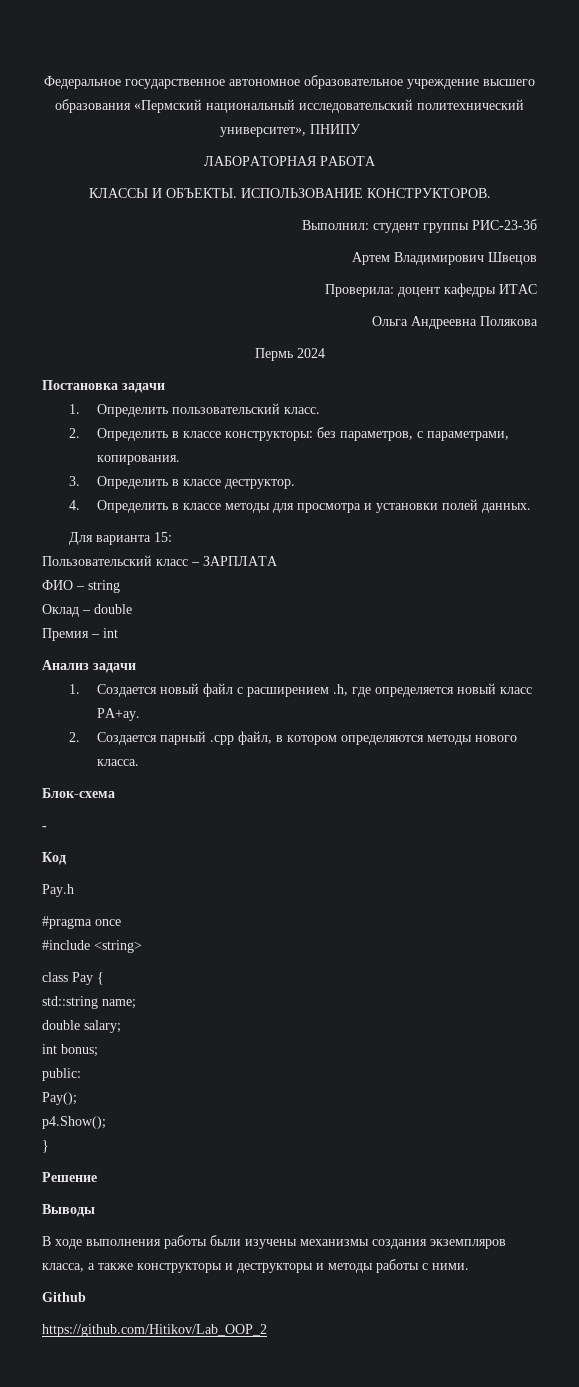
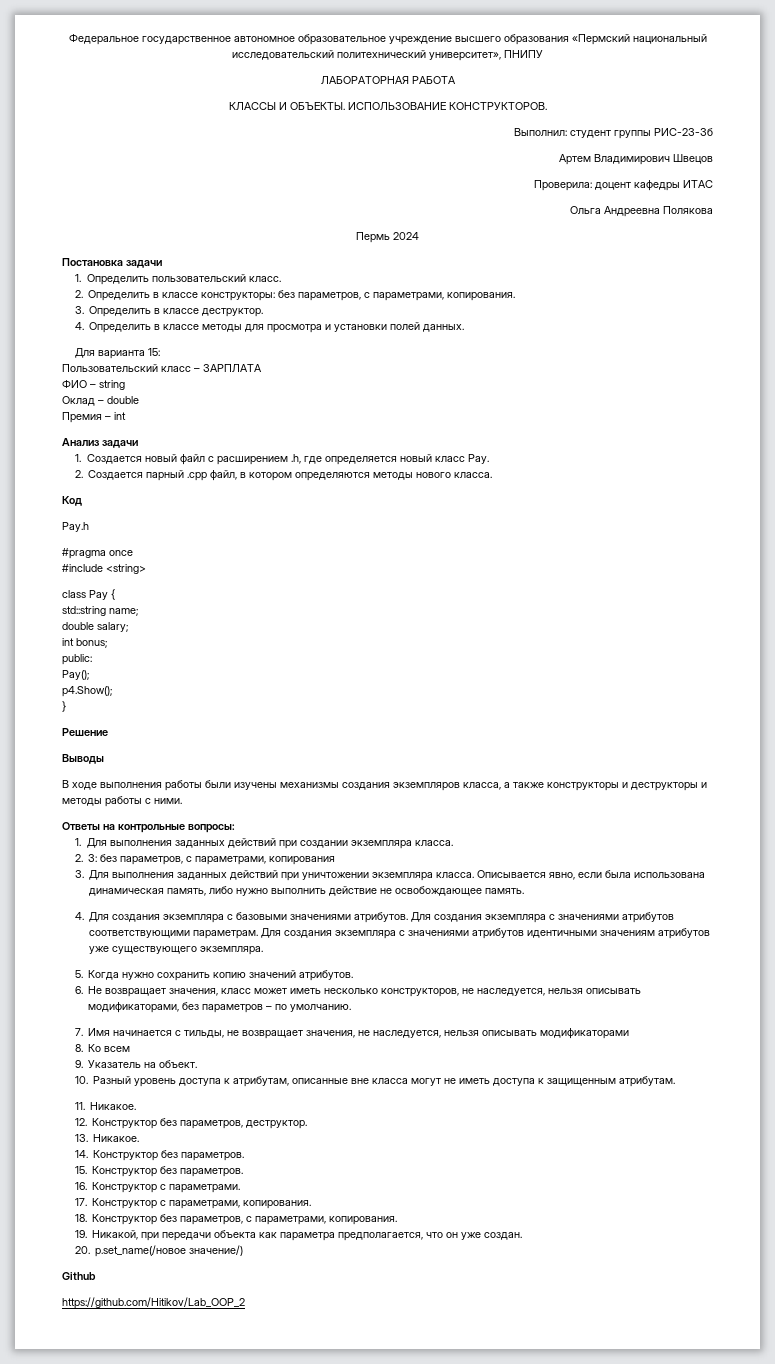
- 1. Создается новый файл с расширением .h, где определяется новый класс PA+ay.
+ 1. Создается новый файл с расширением .h, где определяется новый класс Pay.
- Блок-схема
- -
+ Ответы на контрольные вопросы:
+ 1. Для выполнения заданных действий при создании экземпляра класса.
+ 2. 3: без параметров, с параметрами, копирования
+ 3. Для выполнения заданных действий при уничтожении экземпляра класса. Описывается явно, если была использована динамическая память, либо нужно выполнить действие не освобождающее память.
+ 4. Для создания экземпляра с базовыми значениями атрибутов. Для создания экземпляра с значениями атрибутов соответствующими параметрам. Для создания экземпляра с значениями атрибутов идентичными значениям атрибутов уже существующего экземпляра.
+ 5. Когда нужно сохранить копию значений атрибутов.
+ 6. Не возвращает значения, класс может иметь несколько конструкторов, не наследуется, нельзя описывать модификаторами, без параметров – по умолчанию.
+ 7. Имя начинается с тильды, не возвращает значения, не наследуется, нельзя описывать модификаторами
+ 8. Ко всем
+ 9. Указатель на объект.
+ 10. Разный уровень доступа к атрибутам, описанные вне класса могут не иметь доступа к защищенным атрибутам.
+ 11. Никакое.
+ 12. Конструктор без параметров, деструктор.
+ 13. Никакое.
+ 14. Конструктор без параметров.
+ 15. Конструктор без параметров.
+ 16. Конструктор с параметрами.
+ 17. Конструктор с параметрами, копирования.
+ 18. Конструктор без параметров, с параметрами, копирования.
+ 19. Никакой, при передачи объекта как параметра предполагается, что он уже создан.
+ 20. p.set_name(/новое значение/)

